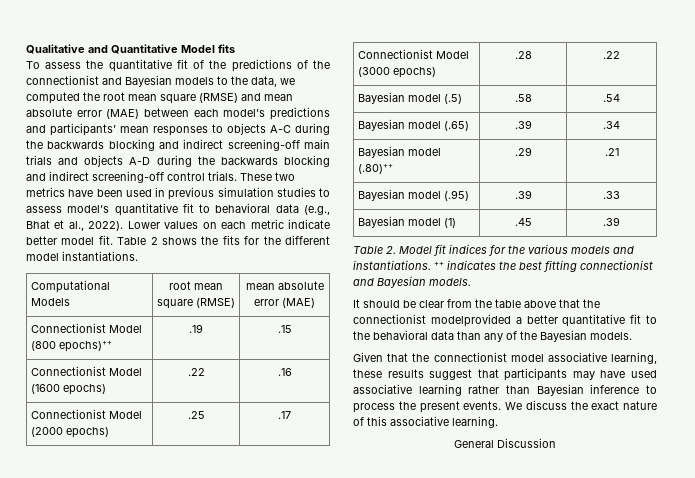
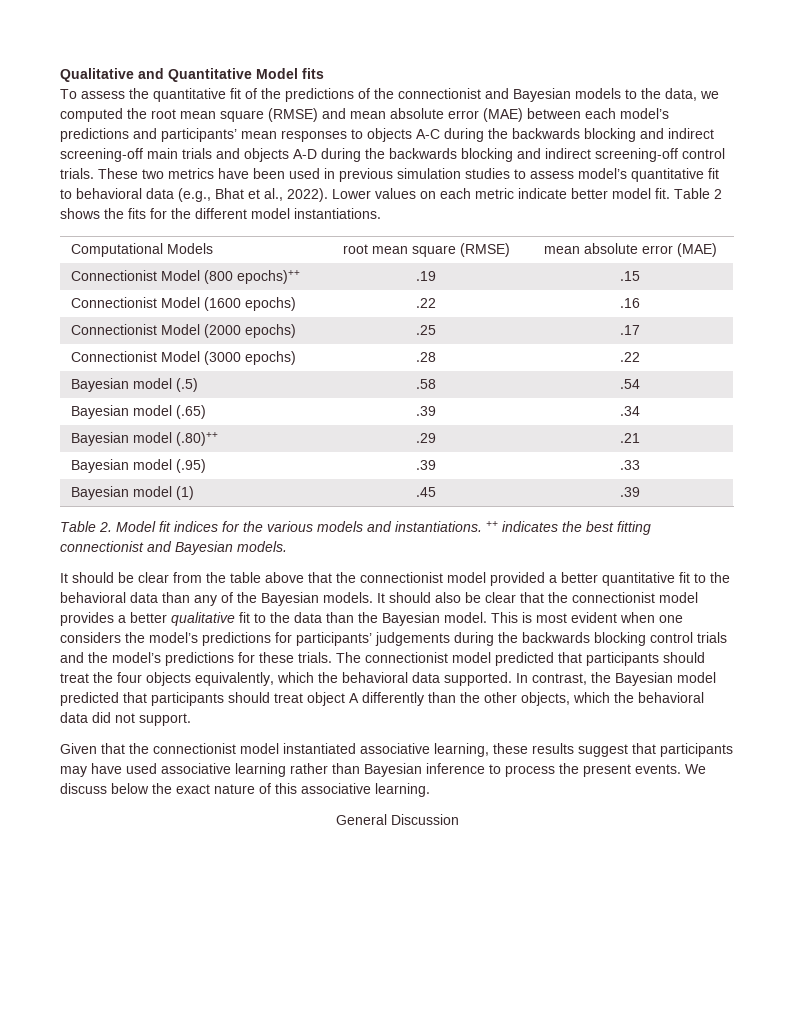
- It should be clear from the table above that the connectionist modelprovided a better quantitative fit to the behavioral data than any of the Bayesian models.
+ It should be clear from the table above that the connectionist model provided a better quantitative fit to the behavioral data than any of the Bayesian models. It should also be clear that the connectionist model provides a better qualitative fit to the data than the Bayesian model. This is most evident when one considers the model’s predictions for participants’ judgements during the backwards blocking control trials and the model’s predictions for these trials. The connectionist model predicted that participants should treat the four objects equivalently, which the behavioral data supported. In contrast, the Bayesian model predicted that participants should treat object A differently than the other objects, which the behavioral data did not support.
- Given that the connectionist model associative learning, these results suggest that participants may have used associative learning rather than Bayesian inference to process the present events.
+ Given that the connectionist model instantiated associative learning, these results suggest that participants may have used associative learning rather than Bayesian inference to process the present events.
- We discuss the exact nature of this associative learning.
+ We discuss below the exact nature of this associative learning.

